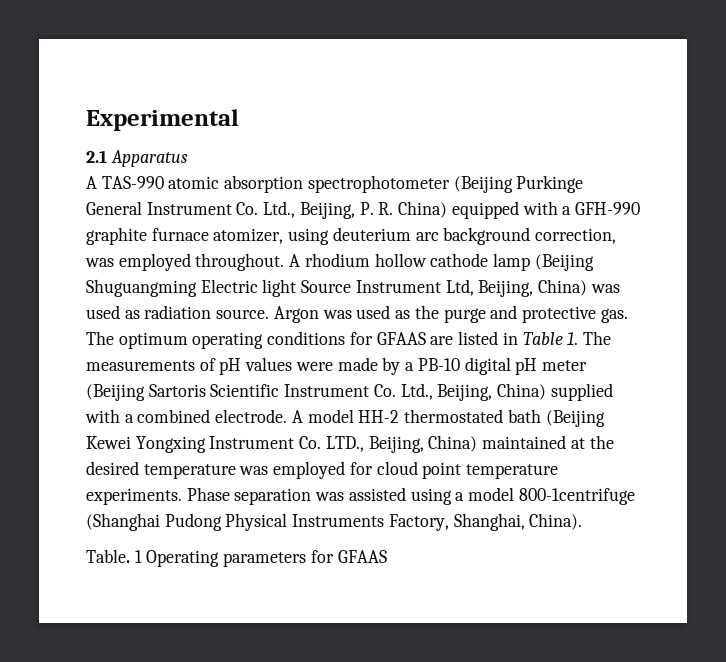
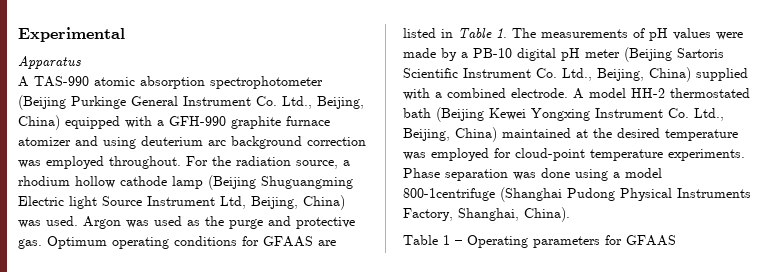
- 2.1 Apparatus
+ Apparatus
- A TAS-990 atomic absorption spectrophotometer (Beijing Purkinge General Instrument Co. Ltd., Beijing, P. R. China) equipped with a GFH-990 graphite furnace atomizer, using deuterium arc background correction, was employed throughout.
+ A TAS-990 atomic absorption spectrophotometer (Beijing Purkinge General Instrument Co. Ltd., Beijing, China) equipped with a GFH-990 graphite furnace atomizer and using deuterium arc background correction was employed throughout.
- A rhodium hollow cathode lamp (Beijing Shuguangming Electric light Source Instrument Ltd, Beijing, China) was used as radiation source.
+ For the radiation source, a rhodium hollow cathode lamp (Beijing Shuguangming Electric light Source Instrument Ltd, Beijing, China) was used.
- The optimum operating conditions for GFAAS are listed in Table 1. The measurements of pH values were made by a PB-10 digital pH meter (Beijing Sartoris Scientific Instrument Co. Ltd., Beijing, China) supplied with a combined electrode.
+ Optimum operating conditions for GFAAS are listed in Table 1. The measurements of pH values were made by a PB-10 digital pH meter (Beijing Sartoris Scientific Instrument Co. Ltd., Beijing, China) supplied with a combined electrode.
- A model HH-2 thermostated bath (Beijing Kewei Yongxing Instrument Co. LTD., Beijing, China) maintained at the desired temperature was employed for cloud point temperature experiments.
+ A model HH-2 thermostated bath (Beijing Kewei Yongxing Instrument Co. Ltd., Beijing, China) maintained at the desired temperature was employed for cloud-point temperature experiments.
- Phase separation was assisted using a model 800-1centrifuge (Shanghai Pudong Physical Instruments Factory, Shanghai, China).
+ Phase separation was done using a model 800-1centrifuge (Shanghai Pudong Physical Instruments Factory, Shanghai, China).
- Table. 1 Operating parameters for GFAAS
+ Table 1 – Operating parameters for GFAAS

